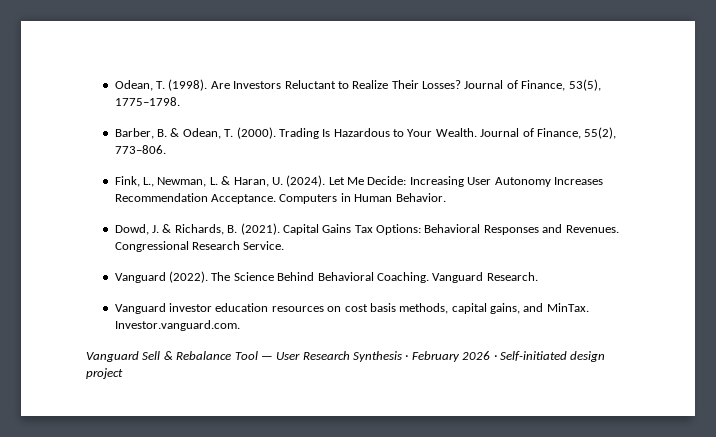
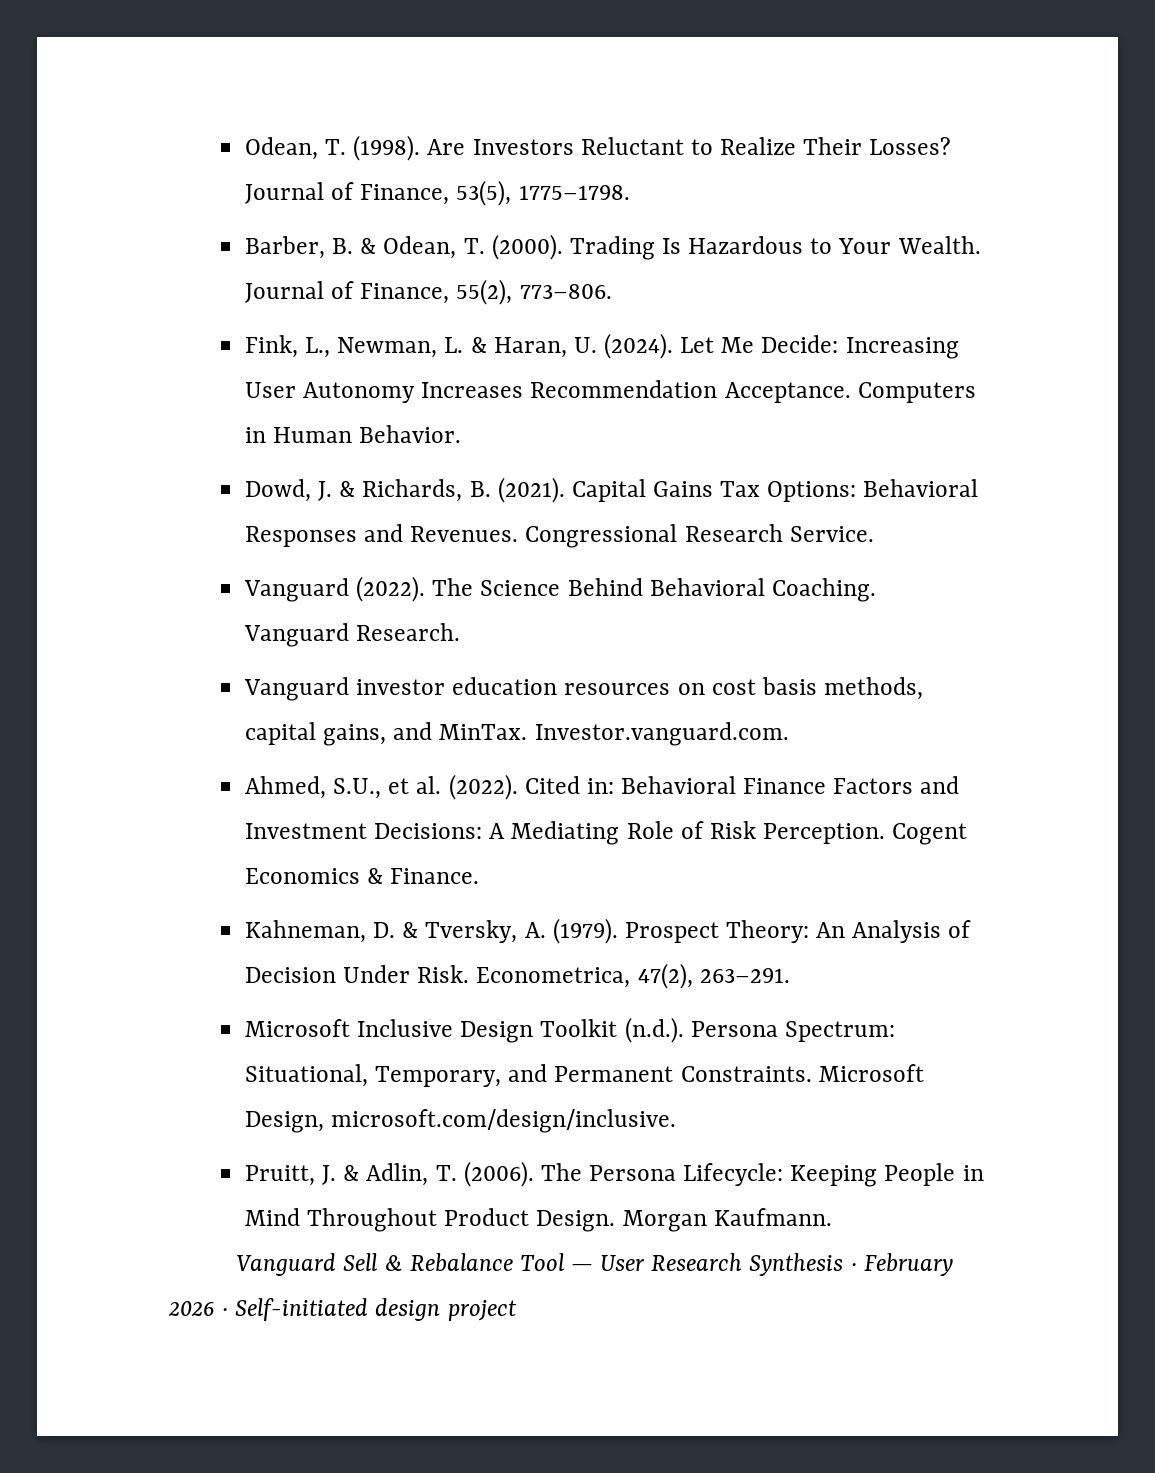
+ Ahmed, S.U., et al. (2022). Cited in: Behavioral Finance Factors and Investment Decisions: A Mediating Role of Risk Perception. Cogent Economics & Finance.
+ Kahneman, D. & Tversky, A. (1979). Prospect Theory: An Analysis of Decision Under Risk. Econometrica, 47(2), 263–291.
+ Microsoft Inclusive Design Toolkit (n.d.). Persona Spectrum: Situational, Temporary, and Permanent Constraints. Microsoft Design, microsoft.com/design/inclusive.
+ Pruitt, J. & Adlin, T. (2006). The Persona Lifecycle: Keeping People in Mind Throughout Product Design. Morgan Kaufmann.

